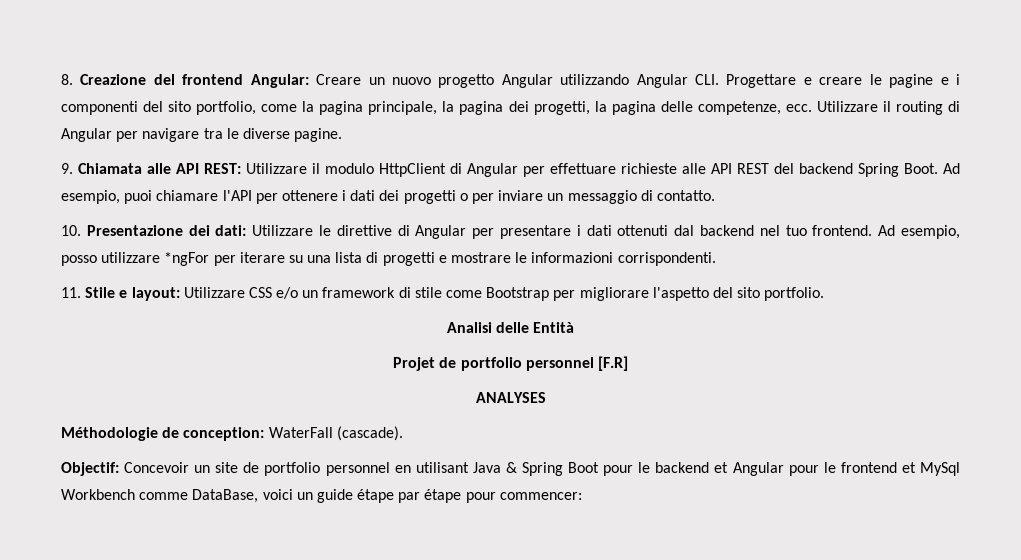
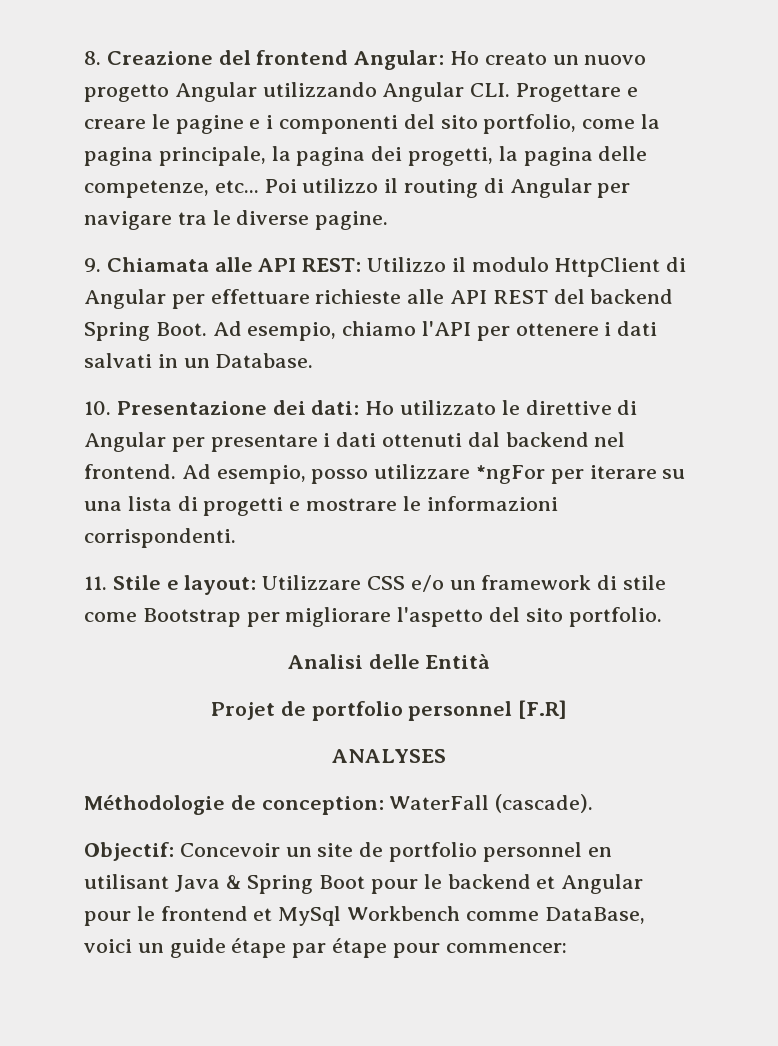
- 8. Creazione del frontend Angular: Creare un nuovo progetto Angular utilizzando Angular CLI. Progettare e creare le pagine e i componenti del sito portfolio, come la pagina principale, la pagina dei progetti, la pagina delle competenze, ecc. Utilizzare il routing di Angular per navigare tra le diverse pagine.
+ 8. Creazione del frontend Angular: Ho creato un nuovo progetto Angular utilizzando Angular CLI. Progettare e creare le pagine e i componenti del sito portfolio, come la pagina principale, la pagina dei progetti, la pagina delle competenze, etc... Poi utilizzo il routing di Angular per navigare tra le diverse pagine.
- 9. Chiamata alle API REST: Utilizzare il modulo HttpClient di Angular per effettuare richieste alle API REST del backend Spring Boot.
+ 9. Chiamata alle API REST: Utilizzo il modulo HttpClient di Angular per effettuare richieste alle API REST del backend Spring Boot.
- Ad esempio, puoi chiamare l'API per ottenere i dati dei progetti o per inviare un messaggio di contatto.
+ Ad esempio, chiamo l'API per ottenere i dati salvati in un Database.
- 10. Presentazione dei dati: Utilizzare le direttive di Angular per presentare i dati ottenuti dal backend nel tuo frontend.
+ 10. Presentazione dei dati: Ho utilizzato le direttive di Angular per presentare i dati ottenuti dal backend nel frontend.

